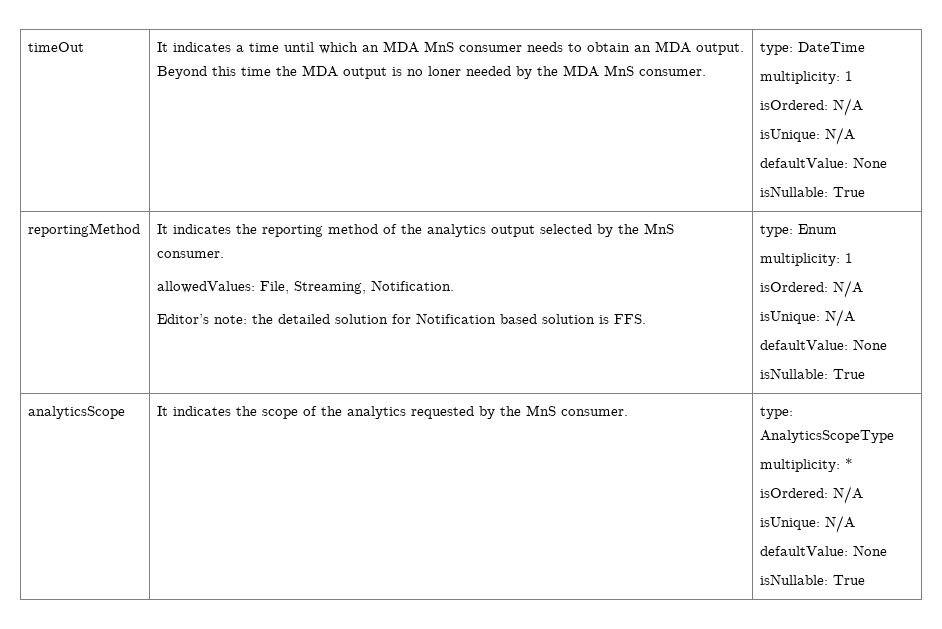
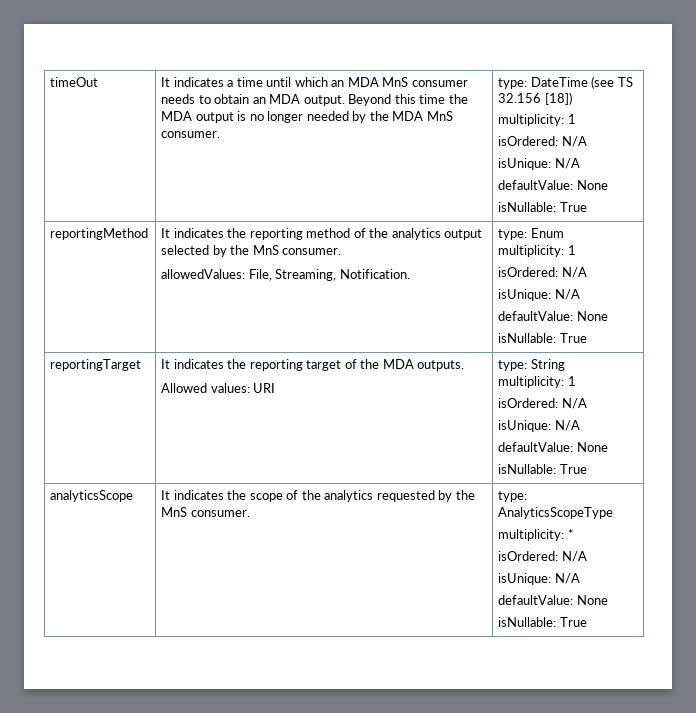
- Beyond this time the MDA output is no loner needed by the MDA MnS consumer.
+ Beyond this time the MDA output is no longer needed by the MDA MnS consumer.
- type: DateTime
+ type: DateTime (see TS 32.156 [18])
- Editor’s note: the detailed solution for Notification based solution is FFS.
+ reportingTarget | It indicates the reporting target of the MDA outputs.
+ Allowed values: URI | type: String
+ multiplicity: 1
+ isOrdered: N/A
+ isUnique: N/A
+ defaultValue: None
+ isNullable: True

